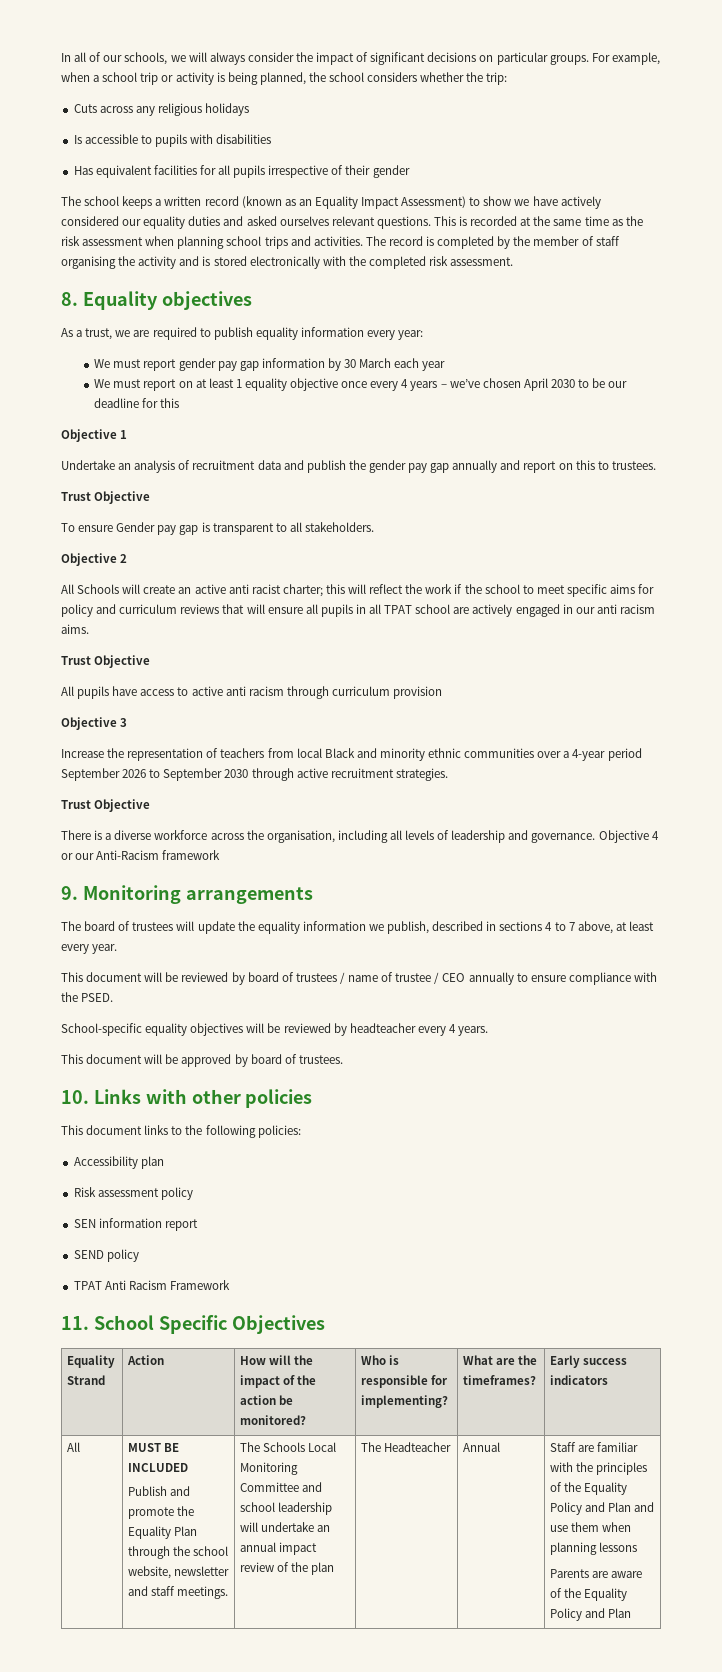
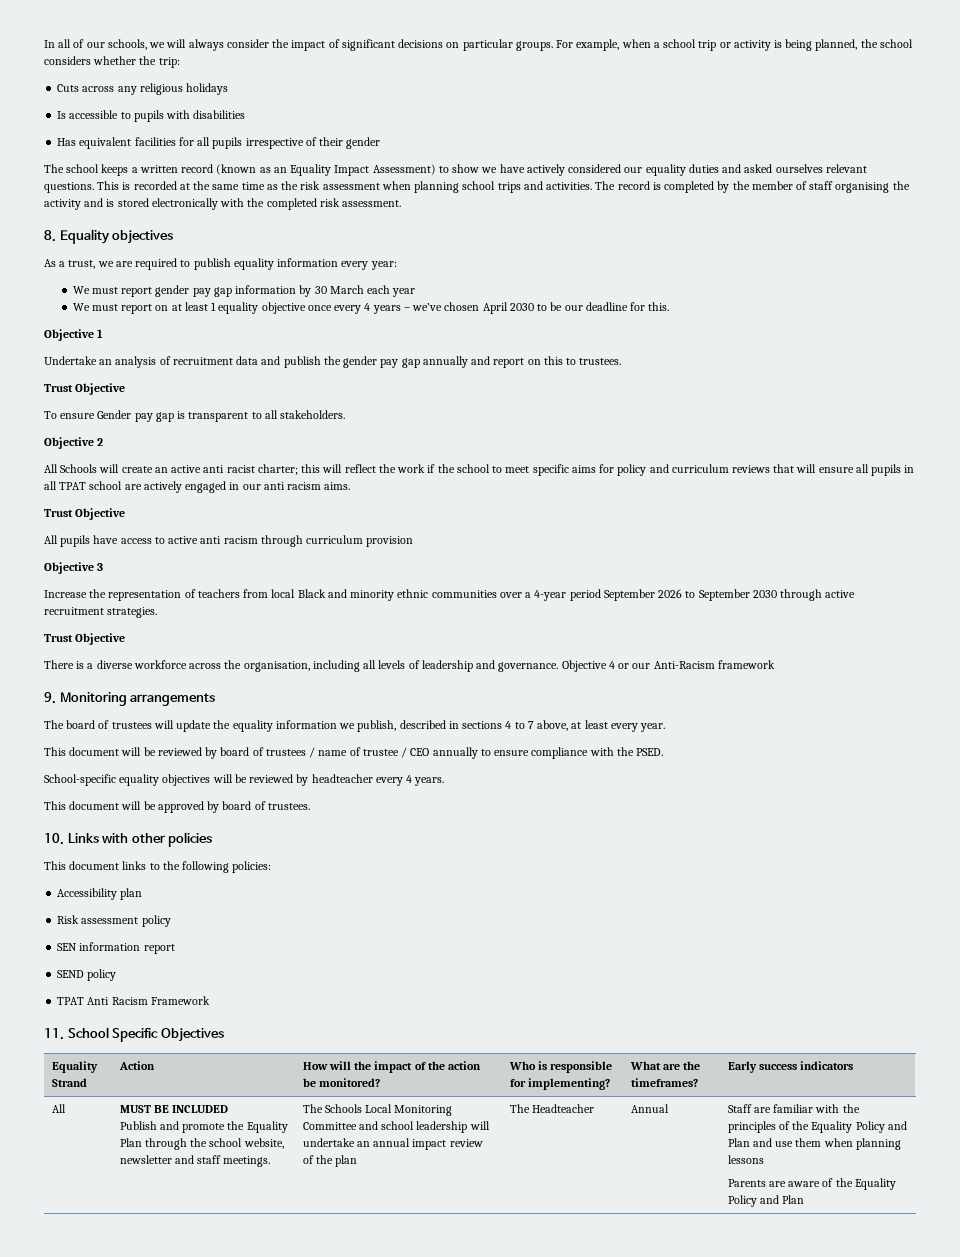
- We must report on at least 1 equality objective once every 4 years – we’ve chosen April 2030 to be our deadline for this
+ We must report on at least 1 equality objective once every 4 years – we’ve chosen April 2030 to be our deadline for this.

